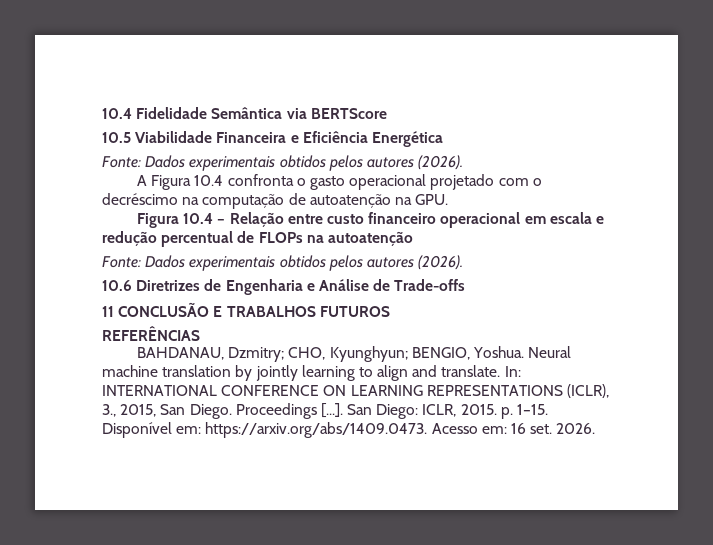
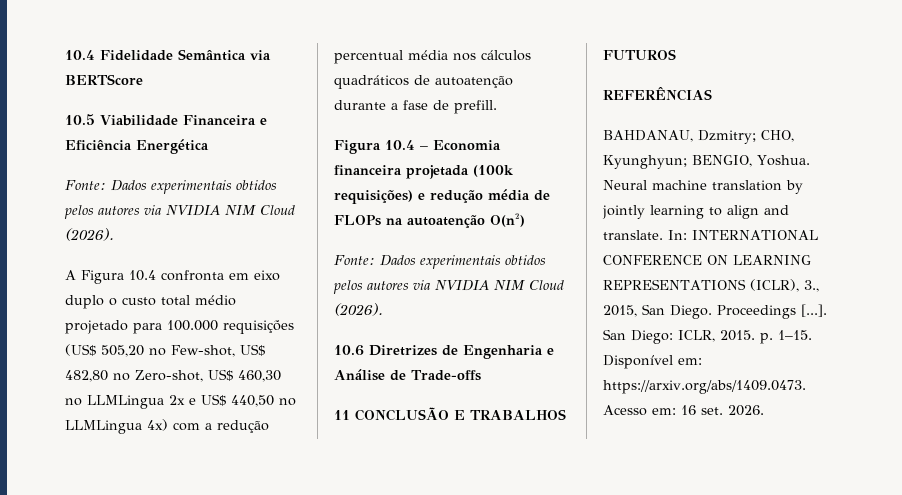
  10.5 Viabilidade Financeira e Eficiência Energética
- Fonte: Dados experimentais obtidos pelos autores (2026).
+ Fonte: Dados experimentais obtidos pelos autores via NVIDIA NIM Cloud (2026).
- A Figura 10.4 confronta o gasto operacional projetado com o decréscimo na computação de autoatenção na GPU.
- Figura 10.4 – Relação entre custo financeiro operacional em escala e redução percentual de FLOPs na autoatenção
- Fonte: Dados experimentais obtidos pelos autores (2026).
+ A Figura 10.4 confronta em eixo duplo o custo total médio projetado para 100.000 requisições (US$ 505,20 no Few-shot, US$ 482,80 no Zero-shot, US$ 460,30 no LLMLingua 2x e US$ 440,50 no LLMLingua 4x) com a redução percentual média nos cálculos quadráticos de autoatenção durante a fase de prefill.
+ Figura 10.4 – Economia financeira projetada (100k requisições) e redução média de FLOPs na autoatenção O(n²)
+ Fonte: Dados experimentais obtidos pelos autores via NVIDIA NIM Cloud (2026).

